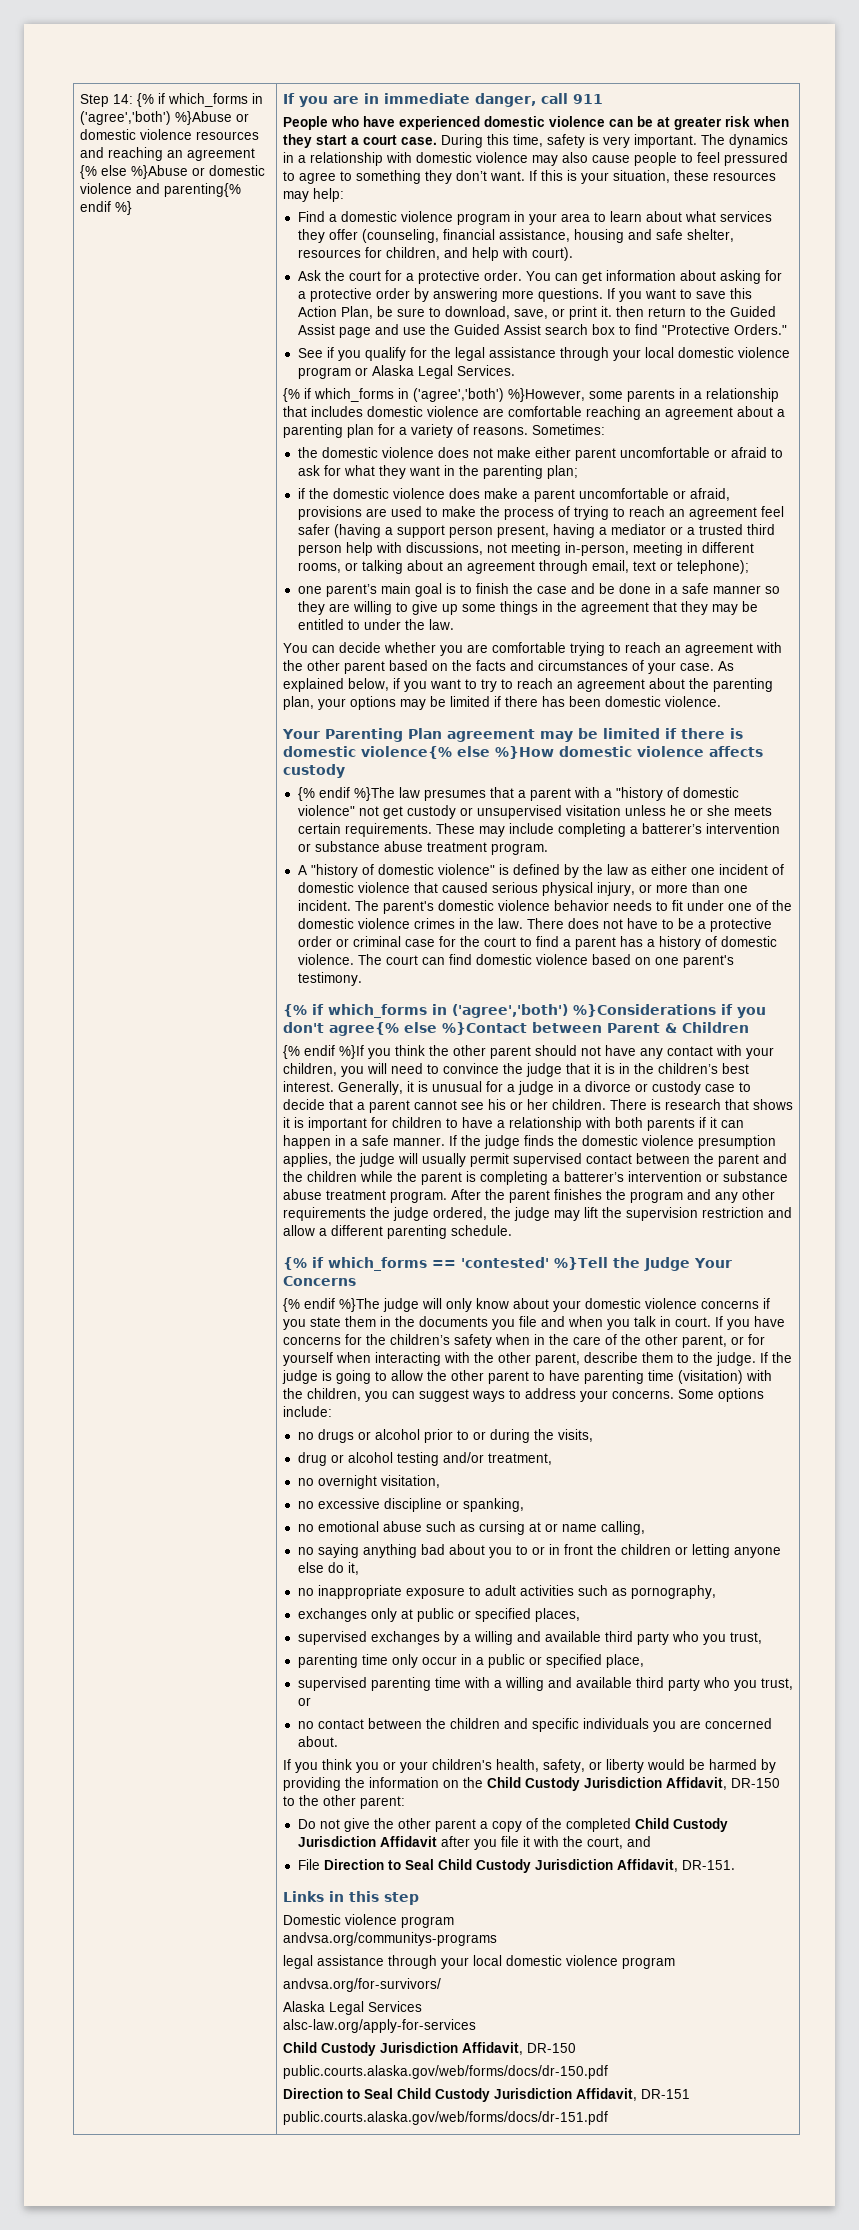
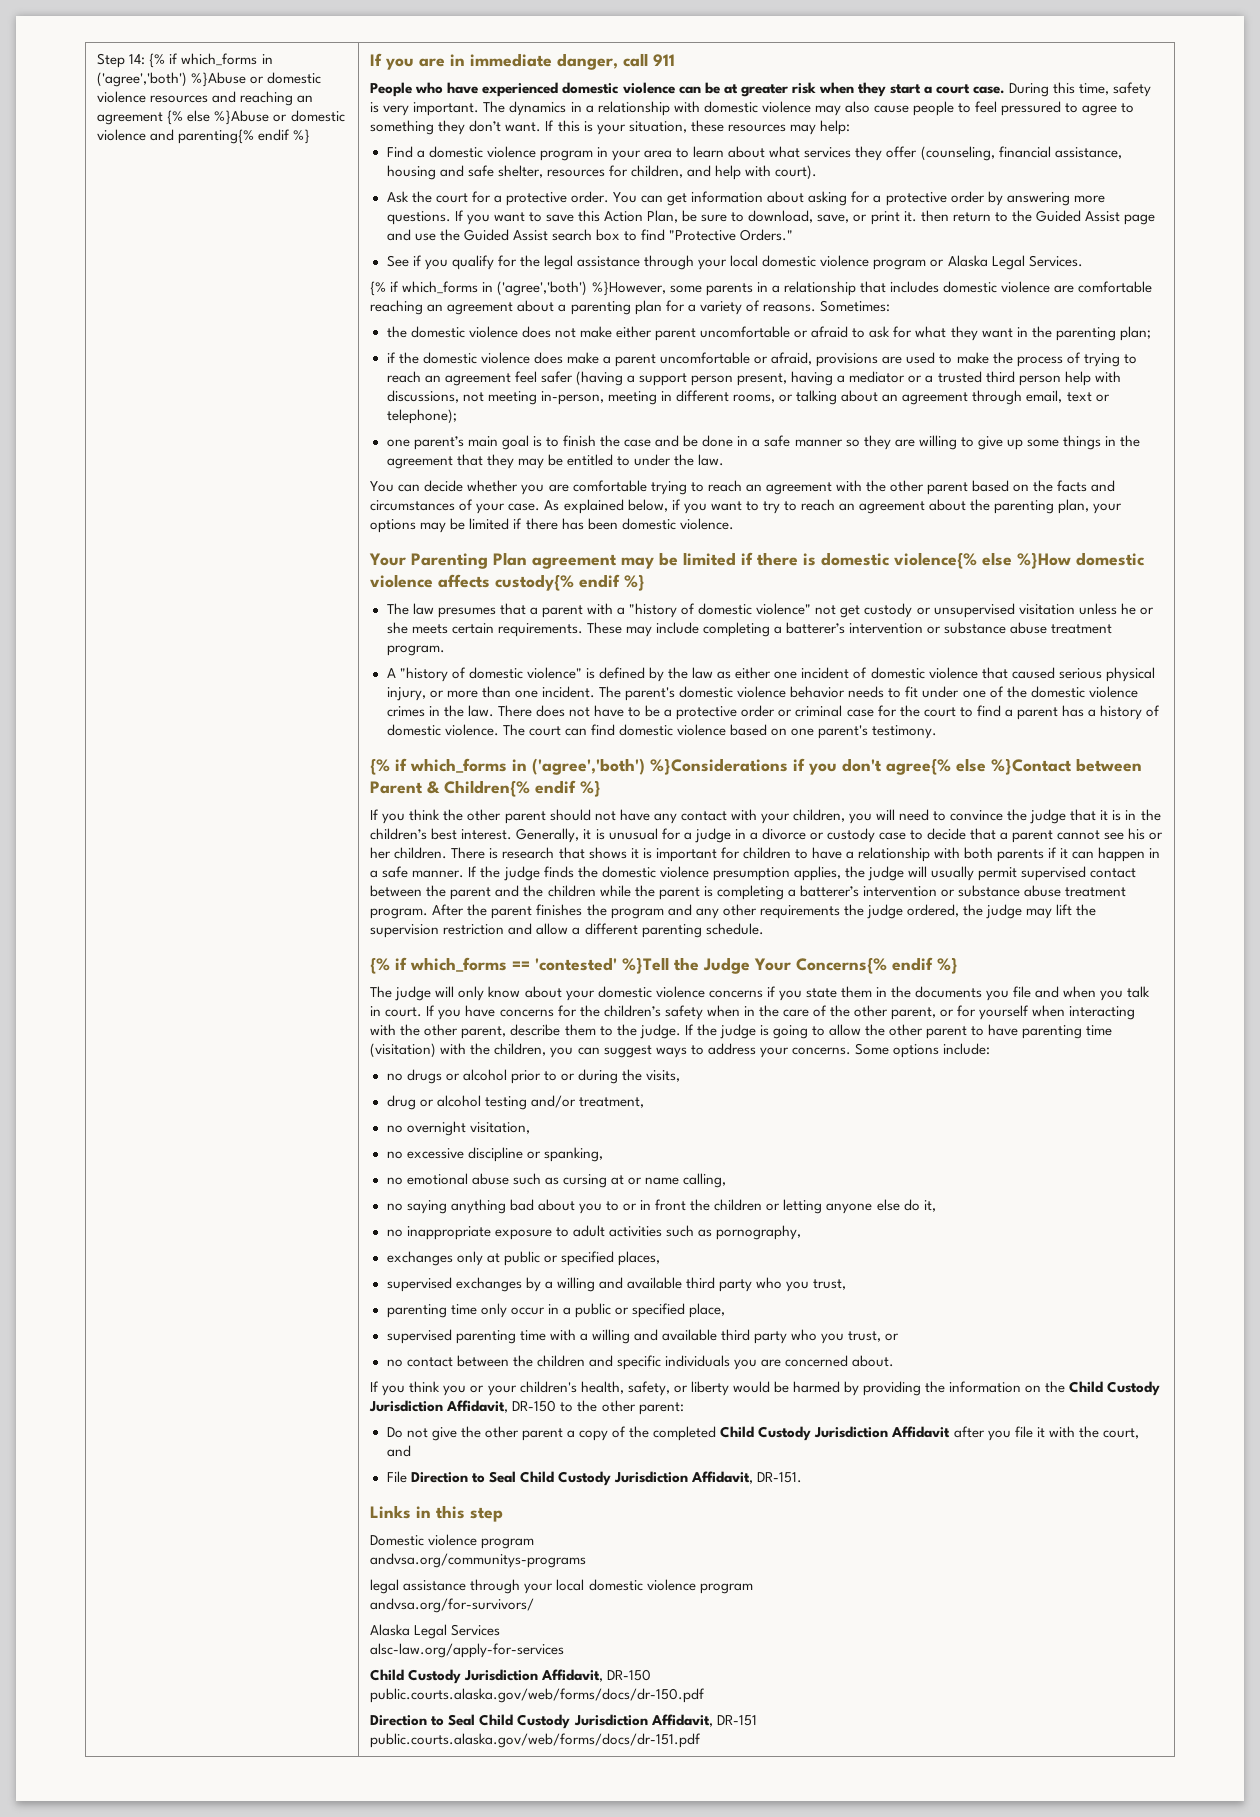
- Your Parenting Plan agreement may be limited if there is domestic violence{% else %}How domestic violence affects custody
- {% endif %}The law presumes that a parent with a "history of domestic violence" not get custody or unsupervised visitation unless he or she meets certain requirements.
+ Your Parenting Plan agreement may be limited if there is domestic violence{% else %}How domestic violence affects custody{% endif %}
+ The law presumes that a parent with a "history of domestic violence" not get custody or unsupervised visitation unless he or she meets certain requirements.
- {% if which_forms in ('agree','both') %}Considerations if you don't agree{% else %}Contact between Parent & Children
- {% endif %}If you think the other parent should not have any contact with your children, you will need to convince the judge that it is in the children’s best interest.
+ {% if which_forms in ('agree','both') %}Considerations if you don't agree{% else %}Contact between Parent & Children{% endif %}
+ If you think the other parent should not have any contact with your children, you will need to convince the judge that it is in the children’s best interest.
- {% if which_forms == 'contested' %}Tell the Judge Your Concerns
- {% endif %}The judge will only know about your domestic violence concerns if you state them in the documents you file and when you talk in court.
+ {% if which_forms == 'contested' %}Tell the Judge Your Concerns{% endif %}
+ The judge will only know about your domestic violence concerns if you state them in the documents you file and when you talk in court.

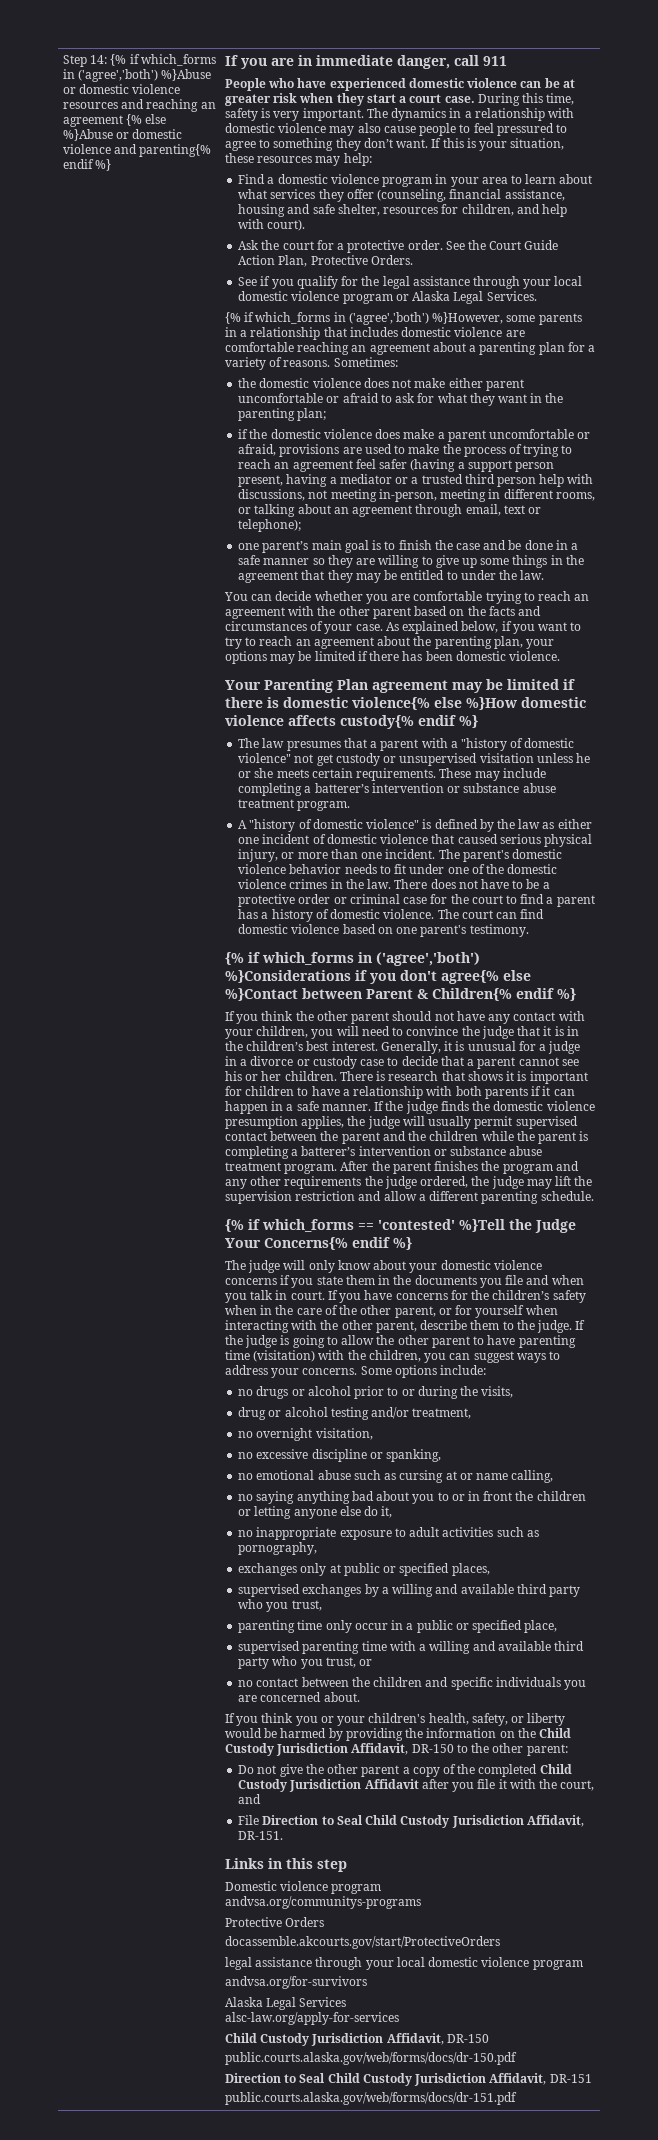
- You can get information about asking for a protective order by answering more questions. If you want to save this Action Plan, be sure to download, save, or print it. then return to the Guided Assist page and use the Guided Assist search box to find "Protective Orders."
+ See the Court Guide Action Plan, Protective Orders.
+ Protective Orders
+ docassemble.akcourts.gov/start/ProtectiveOrders
- andvsa.org/for-survivors/
+ andvsa.org/for-survivors

